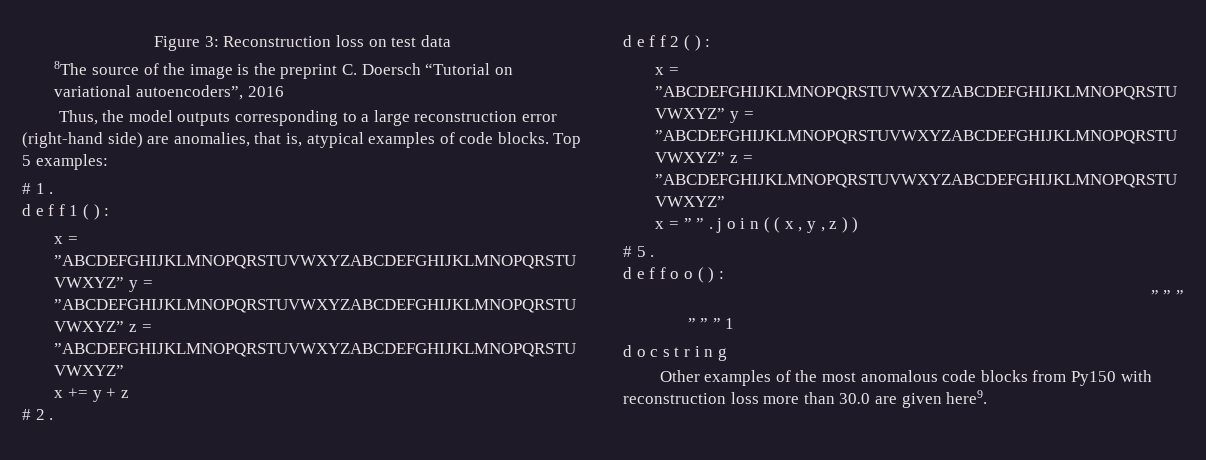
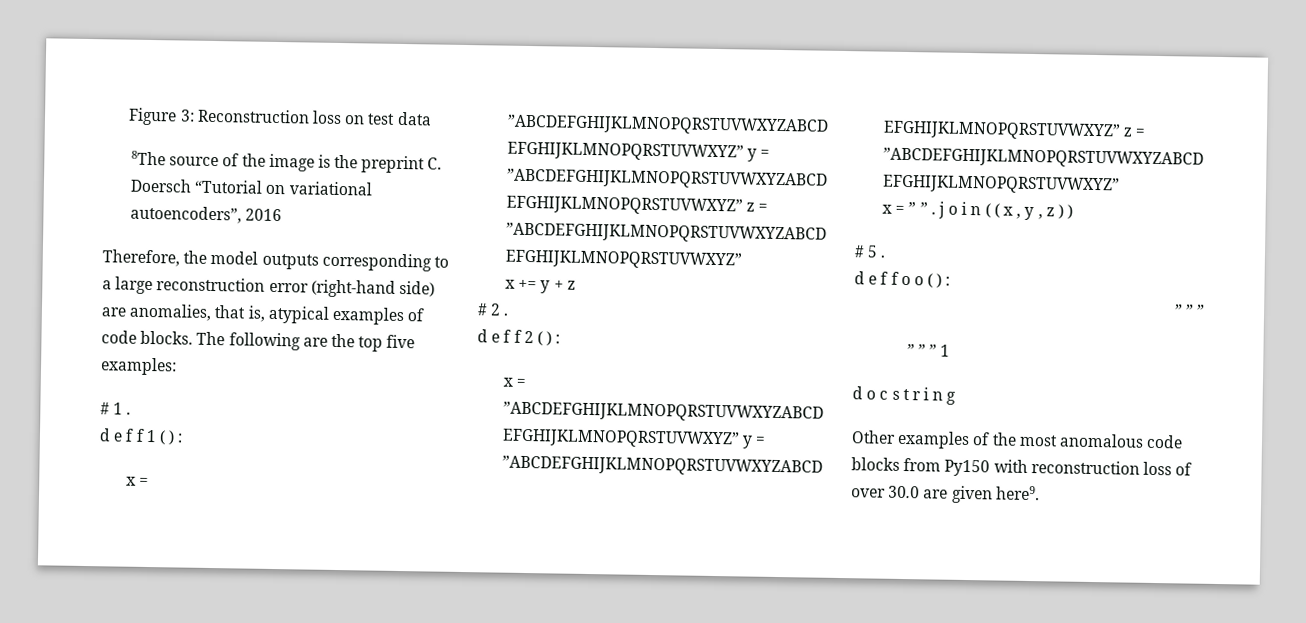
- Thus, the model outputs corresponding to a large reconstruction error (right-hand side) are anomalies, that is, atypical examples of code blocks.
+ Therefore, the model outputs corresponding to a large reconstruction error (right-hand side) are anomalies, that is, atypical examples of code blocks.
- Top 5 examples:
+ The following are the top five examples:
- Other examples of the most anomalous code blocks from Py150 with reconstruction loss more than 30.0 are given here9.
+ Other examples of the most anomalous code blocks from Py150 with reconstruction loss of over 30.0 are given here9.

